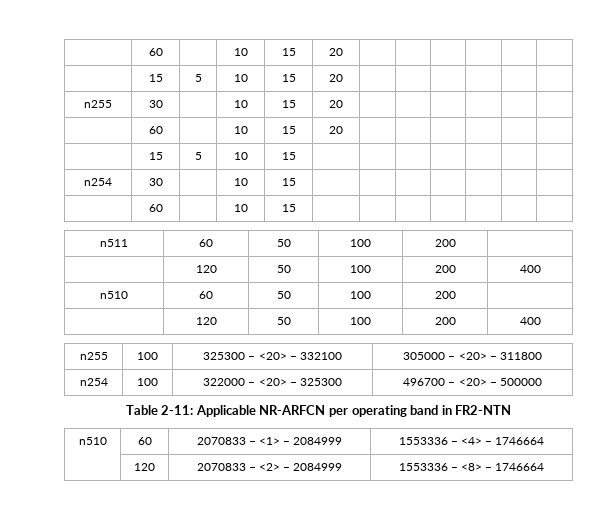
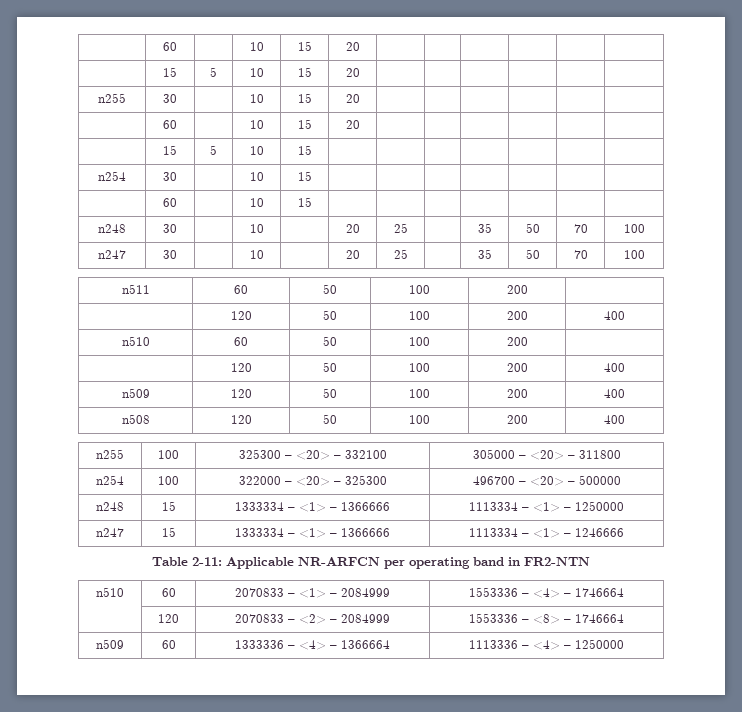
+ n248 | 30 | | 10 | | 20 | 25 | | 35 | 50 | 70 | 100
+ n247 | 30 | | 10 | | 20 | 25 | | 35 | 50 | 70 | 100
+ n509 | 120 | 50 | 100 | 200 | 400
+ n508 | 120 | 50 | 100 | 200 | 400
+ n248 | 15 | 1333334 – <1> – 1366666 | 1113334 – <1> – 1250000
+ n247 | 15 | 1333334 – <1> – 1366666 | 1113334 – <1> – 1246666
+ n509 | 60 | 1333336 – <4> – 1366664 | 1113336 – <4> – 1250000

